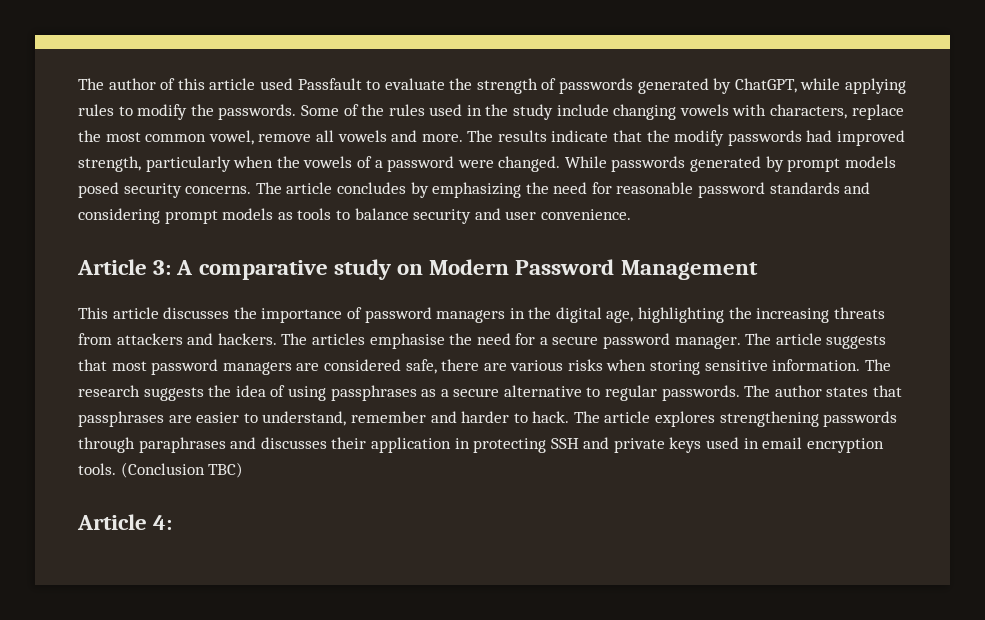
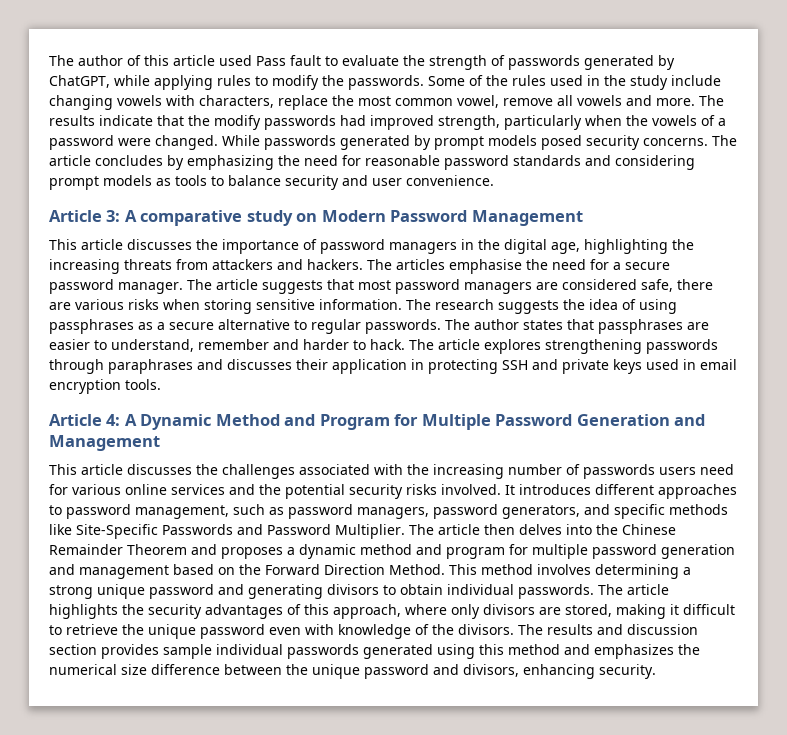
- The author of this article used Passfault to evaluate the strength of passwords generated by ChatGPT, while applying rules to modify the passwords.
+ The author of this article used Pass fault to evaluate the strength of passwords generated by ChatGPT, while applying rules to modify the passwords.
- (Conclusion TBC)
- Article 4:
+ Article 4: A Dynamic Method and Program for Multiple Password Generation and Management
+ This article discusses the challenges associated with the increasing number of passwords users need for various online services and the potential security risks involved. It introduces different approaches to password management, such as password managers, password generators, and specific methods like Site-Specific Passwords and Password Multiplier. The article then delves into the Chinese Remainder Theorem and proposes a dynamic method and program for multiple password generation and management based on the Forward Direction Method. This method involves determining a strong unique password and generating divisors to obtain individual passwords. The article highlights the security advantages of this approach, where only divisors are stored, making it difficult to retrieve the unique password even with knowledge of the divisors. The results and discussion section provides sample individual passwords generated using this method and emphasizes the numerical size difference between the unique password and divisors, enhancing security.

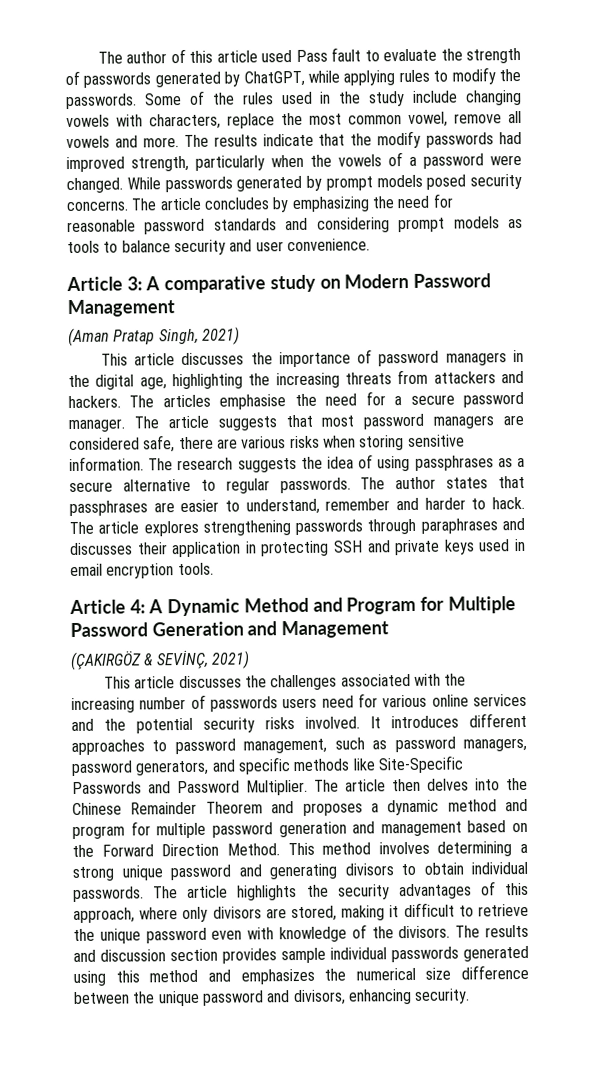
+ (Aman Pratap Singh, 2021)
+ (ÇAKIRGÖZ & SEVİNÇ, 2021)

